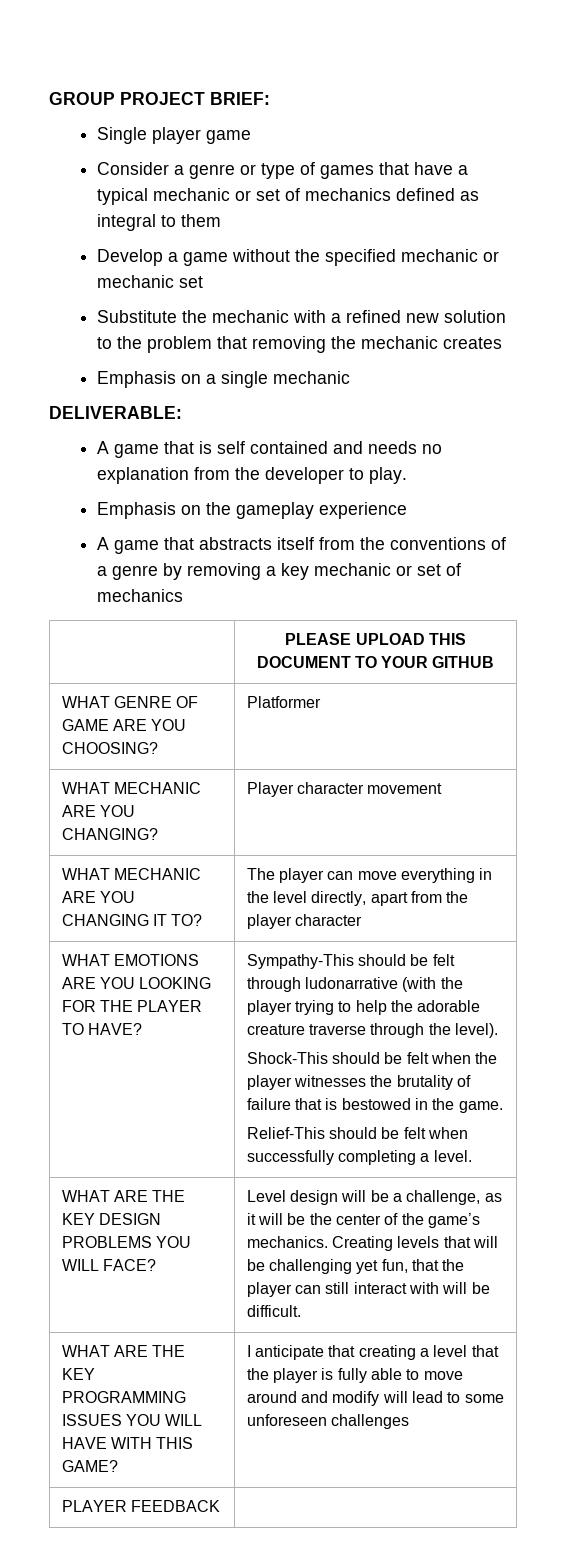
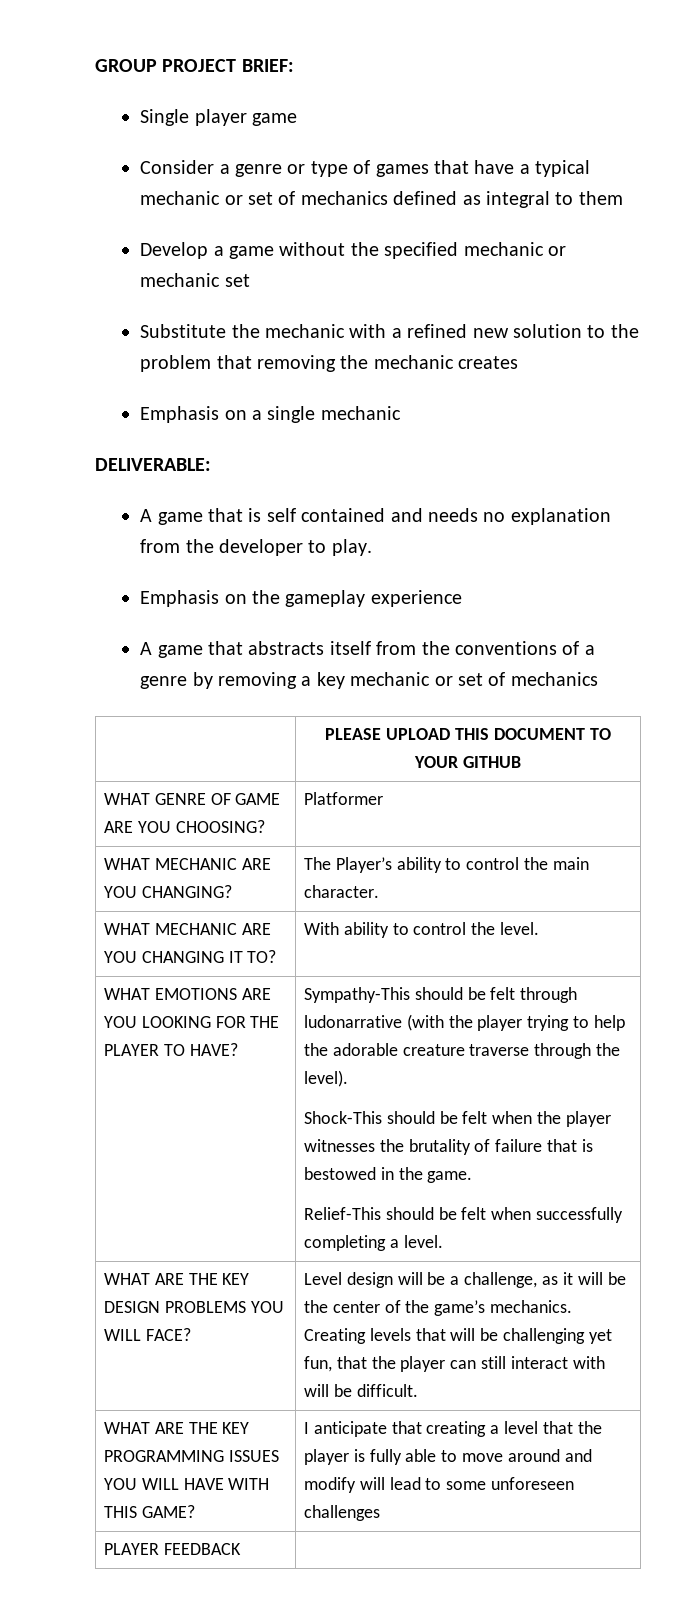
- WHAT MECHANIC ARE YOU CHANGING? | Player character movement
+ WHAT MECHANIC ARE YOU CHANGING? | The Player’s ability to control the main character.
- WHAT MECHANIC ARE YOU CHANGING IT TO? | The player can move everything in the level directly, apart from the player character
+ WHAT MECHANIC ARE YOU CHANGING IT TO? | With ability to control the level.

